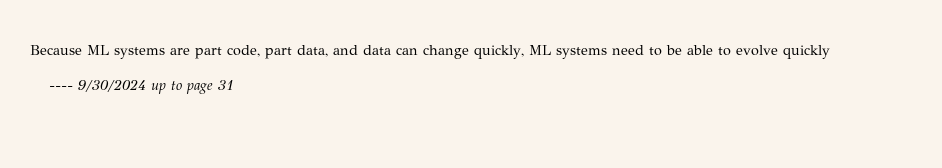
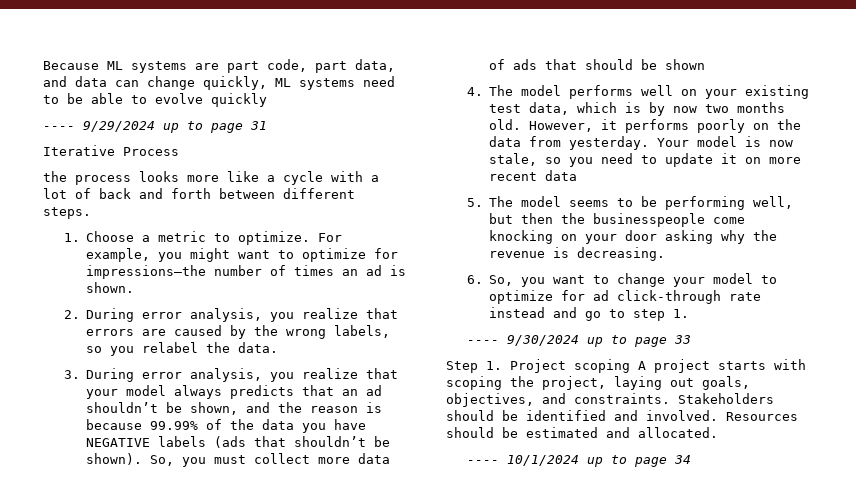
+ ---- 9/29/2024 up to page 31
+ Iterative Process
+ the process looks more like a cycle with a lot of back and forth between different steps.
+ 1. Choose a metric to optimize. For example, you might want to optimize for impressions—the number of times an ad is shown.
+ 2. During error analysis, you realize that errors are caused by the wrong labels, so you relabel the data.
+ 3. During error analysis, you realize that your model always predicts that an ad shouldn’t be shown, and the reason is because 99.99% of the data you have NEGATIVE labels (ads that shouldn’t be shown). So, you must collect more data of ads that should be shown
+ 4. The model performs well on your existing test data, which is by now two months old. However, it performs poorly on the data from yesterday. Your model is now stale, so you need to update it on more recent data
+ 5. The model seems to be performing well, but then the businesspeople come knocking on your door asking why the revenue is decreasing.
+ 6. So, you want to change your model to optimize for ad click-through rate instead and go to step 1.
- ---- 9/30/2024 up to page 31
+ ---- 9/30/2024 up to page 33
+ Step 1. Project scoping A project starts with scoping the project, laying out goals, objectives, and constraints. Stakeholders should be identified and involved. Resources should be estimated and allocated.
+ ---- 10/1/2024 up to page 34

